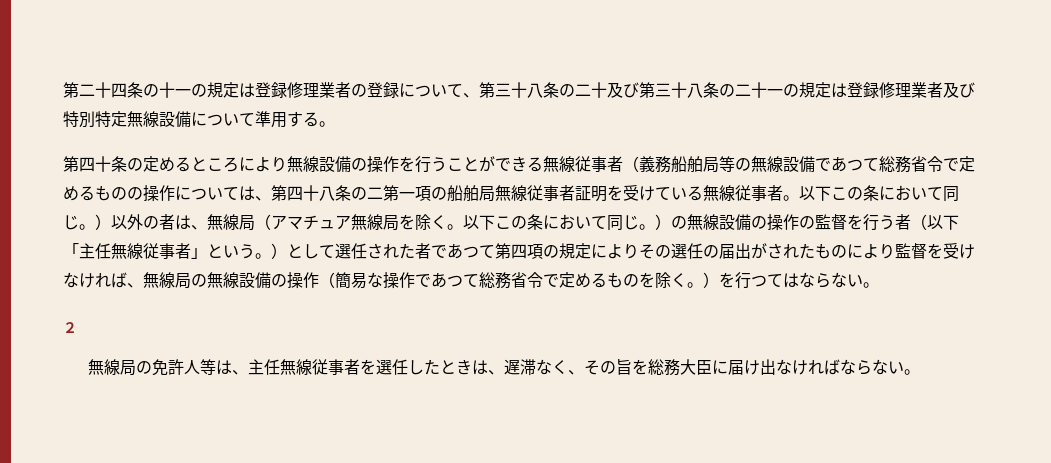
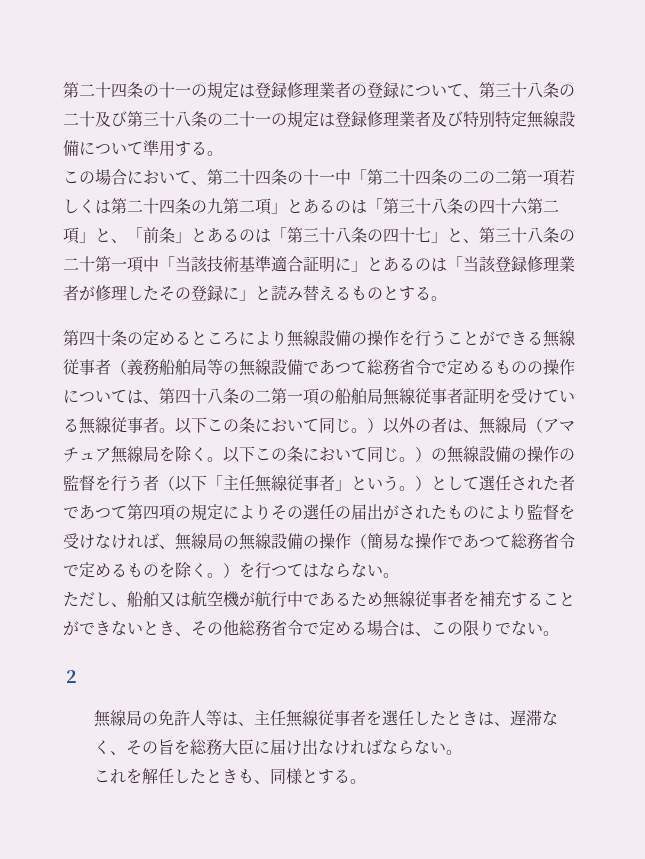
+ この場合において、第二十四条の十一中「第二十四条の二の二第一項若しくは第二十四条の九第二項」とあるのは「第三十八条の四十六第二項」と、「前条」とあるのは「第三十八条の四十七」と、第三十八条の二十第一項中「当該技術基準適合証明に」とあるのは「当該登録修理業者が修理したその登録に」と読み替えるものとする。
+ ただし、船舶又は航空機が航行中であるため無線従事者を補充することができないとき、その他総務省令で定める場合は、この限りでない。
+ これを解任したときも、同様とする。

